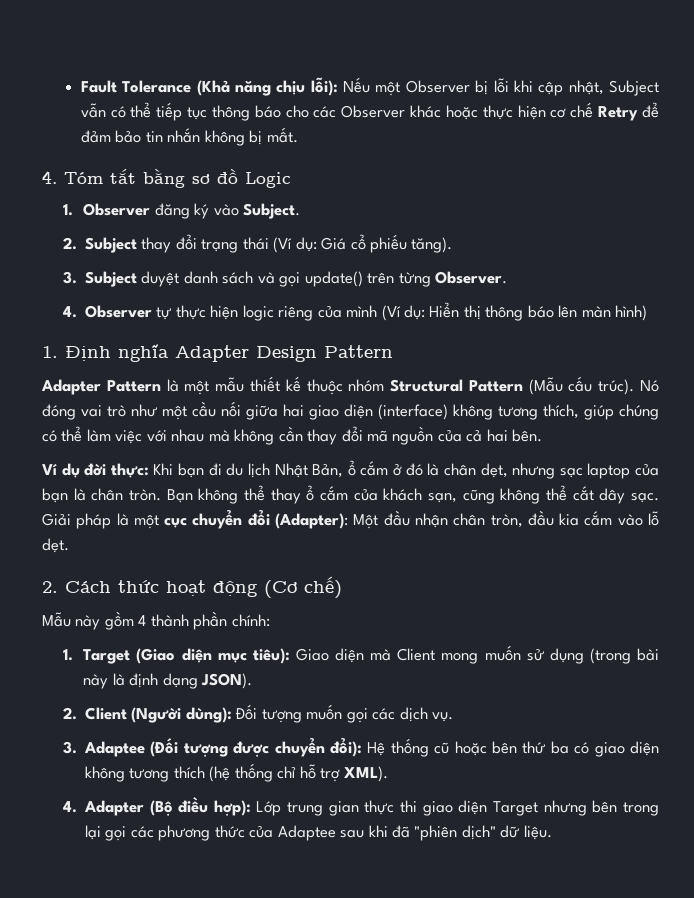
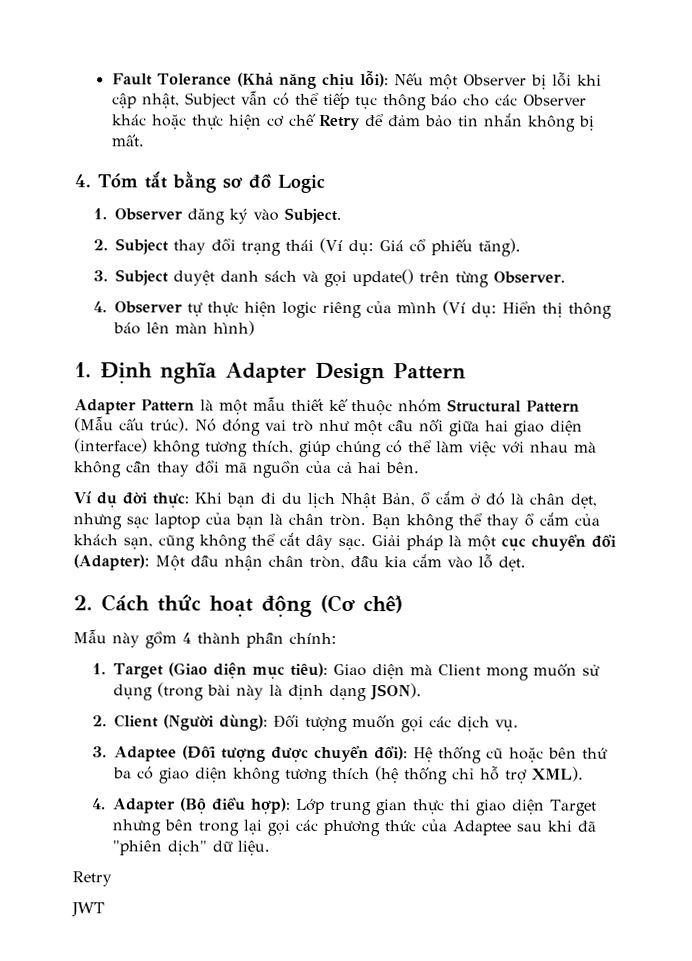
  4. Adapter (Bộ điều hợp): Lớp trung gian thực thi giao diện Target nhưng bên trong lại gọi các phương thức của Adaptee sau khi đã "phiên dịch" dữ liệu.
+ Retry
+ JWT

